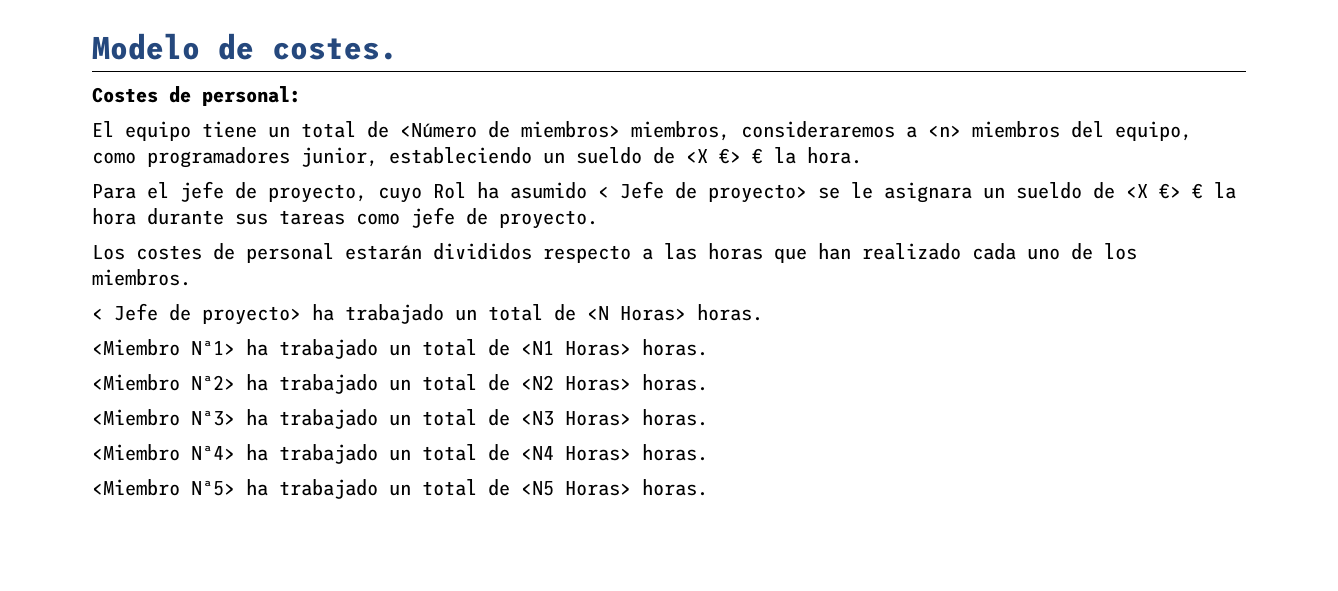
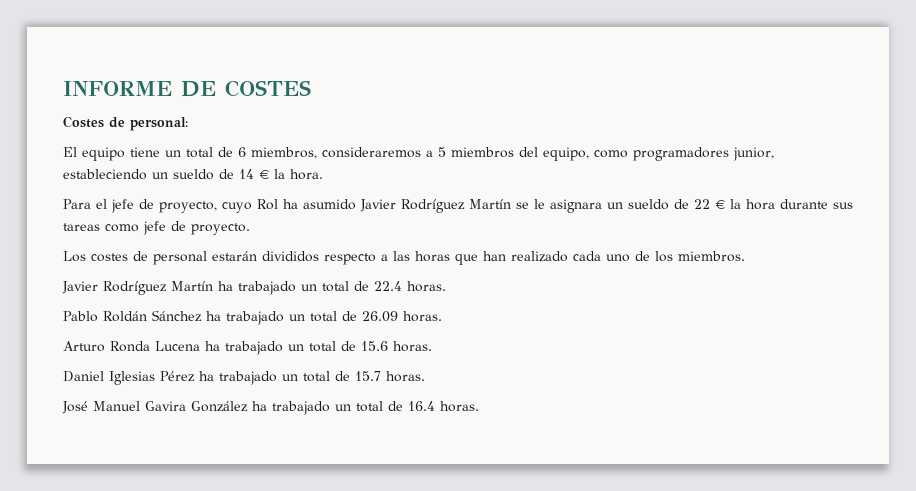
- Modelo de costes.
+ INFORME DE COSTES
- El equipo tiene un total de <Número de miembros> miembros, consideraremos a <n> miembros del equipo, como programadores junior, estableciendo un sueldo de <X €> € la hora.
+ El equipo tiene un total de 6 miembros, consideraremos a 5 miembros del equipo, como programadores junior, estableciendo un sueldo de 14 € la hora.
- Para el jefe de proyecto, cuyo Rol ha asumido < Jefe de proyecto> se le asignara un sueldo de <X €> € la hora durante sus tareas como jefe de proyecto.
+ Para el jefe de proyecto, cuyo Rol ha asumido Javier Rodríguez Martín se le asignara un sueldo de 22 € la hora durante sus tareas como jefe de proyecto.
- < Jefe de proyecto> ha trabajado un total de <N Horas> horas.
- <Miembro Nª1> ha trabajado un total de <N1 Horas> horas.
- <Miembro Nª2> ha trabajado un total de <N2 Horas> horas.
- <Miembro Nª3> ha trabajado un total de <N3 Horas> horas.
- <Miembro Nª4> ha trabajado un total de <N4 Horas> horas.
- <Miembro Nª5> ha trabajado un total de <N5 Horas> horas.
+ Javier Rodríguez Martín ha trabajado un total de 22.4 horas.
+ Pablo Roldán Sánchez ha trabajado un total de 26.09 horas.
+ Arturo Ronda Lucena ha trabajado un total de 15.6 horas.
+ Daniel Iglesias Pérez ha trabajado un total de 15.7 horas.
+ José Manuel Gavira González ha trabajado un total de 16.4 horas.

